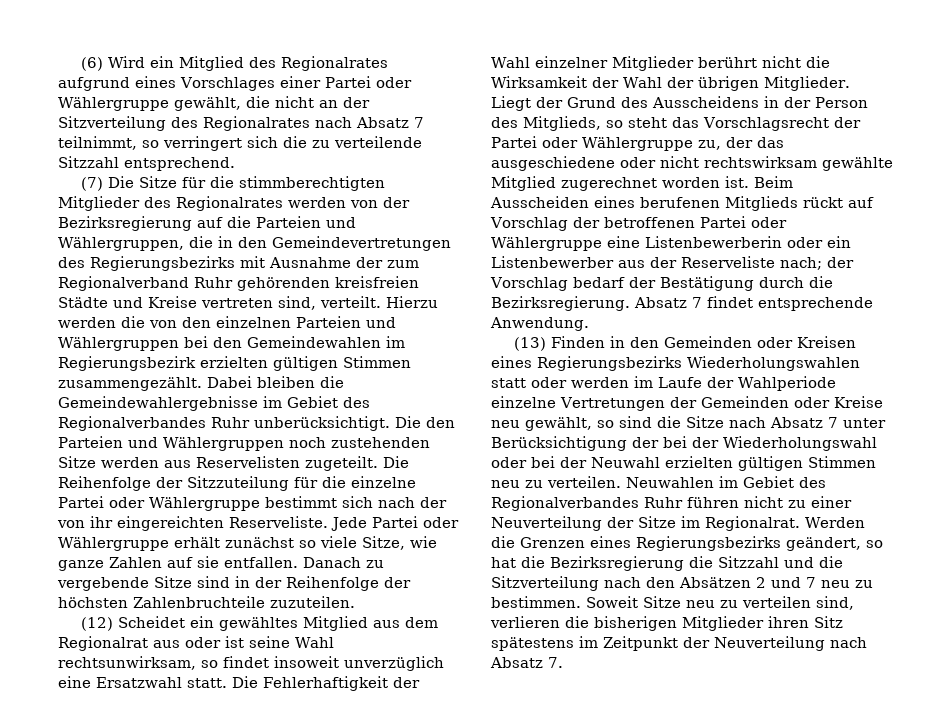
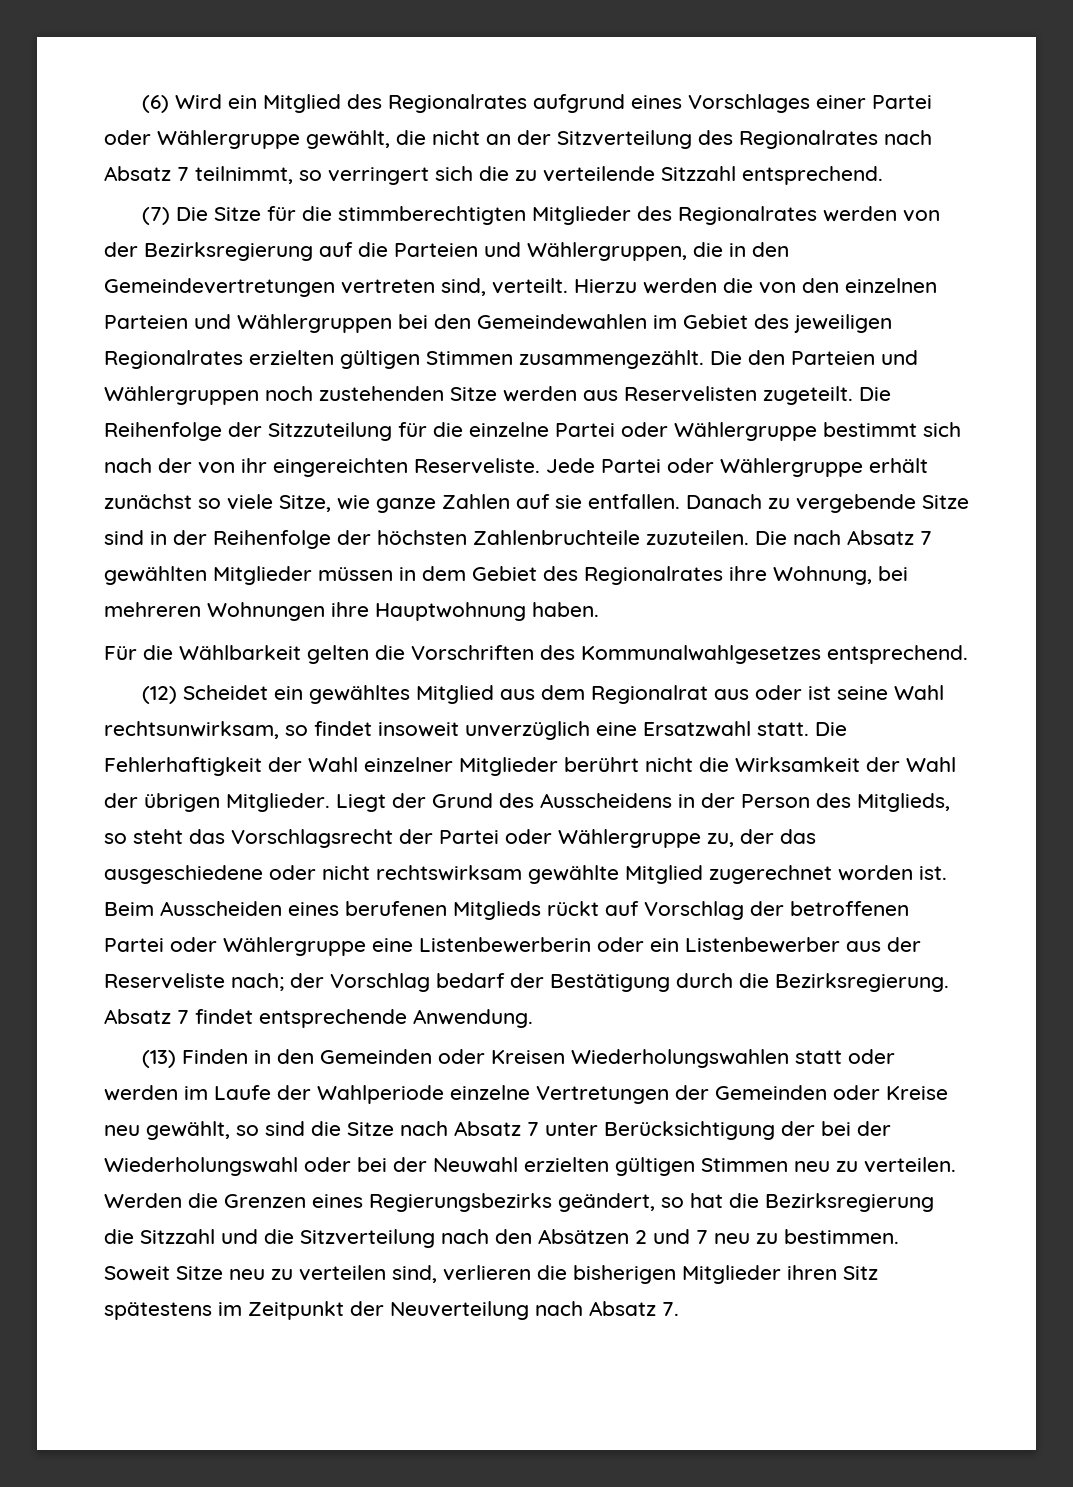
- (7) Die Sitze für die stimmberechtigten Mitglieder des Regionalrates werden von der Bezirksregierung auf die Parteien und Wählergruppen, die in den Gemeindevertretungen des Regierungsbezirks mit Ausnahme der zum Regionalverband Ruhr gehörenden kreisfreien Städte und Kreise vertreten sind, verteilt.
+ (7) Die Sitze für die stimmberechtigten Mitglieder des Regionalrates werden von der Bezirksregierung auf die Parteien und Wählergruppen, die in den Gemeindevertretungen vertreten sind, verteilt.
- Hierzu werden die von den einzelnen Parteien und Wählergruppen bei den Gemeindewahlen im Regierungsbezirk erzielten gültigen Stimmen zusammengezählt. Dabei bleiben die Gemeindewahlergebnisse im Gebiet des Regionalverbandes Ruhr unberücksichtigt.
+ Hierzu werden die von den einzelnen Parteien und Wählergruppen bei den Gemeindewahlen im Gebiet des jeweiligen Regionalrates erzielten gültigen Stimmen zusammengezählt.
+ Die nach Absatz 7 gewählten Mitglieder müssen in dem Gebiet des Regionalrates ihre Wohnung, bei mehreren Wohnungen ihre Hauptwohnung haben.
+ Für die Wählbarkeit gelten die Vorschriften des Kommunalwahlgesetzes entsprechend.
- (13) Finden in den Gemeinden oder Kreisen eines Regierungsbezirks Wiederholungswahlen statt oder werden im Laufe der Wahlperiode einzelne Vertretungen der Gemeinden oder Kreise neu gewählt, so sind die Sitze nach Absatz 7 unter Berücksichtigung der bei der Wiederholungswahl oder bei der Neuwahl erzielten gültigen Stimmen neu zu verteilen.
+ (13) Finden in den Gemeinden oder Kreisen Wiederholungswahlen statt oder werden im Laufe der Wahlperiode einzelne Vertretungen der Gemeinden oder Kreise neu gewählt, so sind die Sitze nach Absatz 7 unter Berücksichtigung der bei der Wiederholungswahl oder bei der Neuwahl erzielten gültigen Stimmen neu zu verteilen.
- Neuwahlen im Gebiet des Regionalverbandes Ruhr führen nicht zu einer Neuverteilung der Sitze im Regionalrat.

